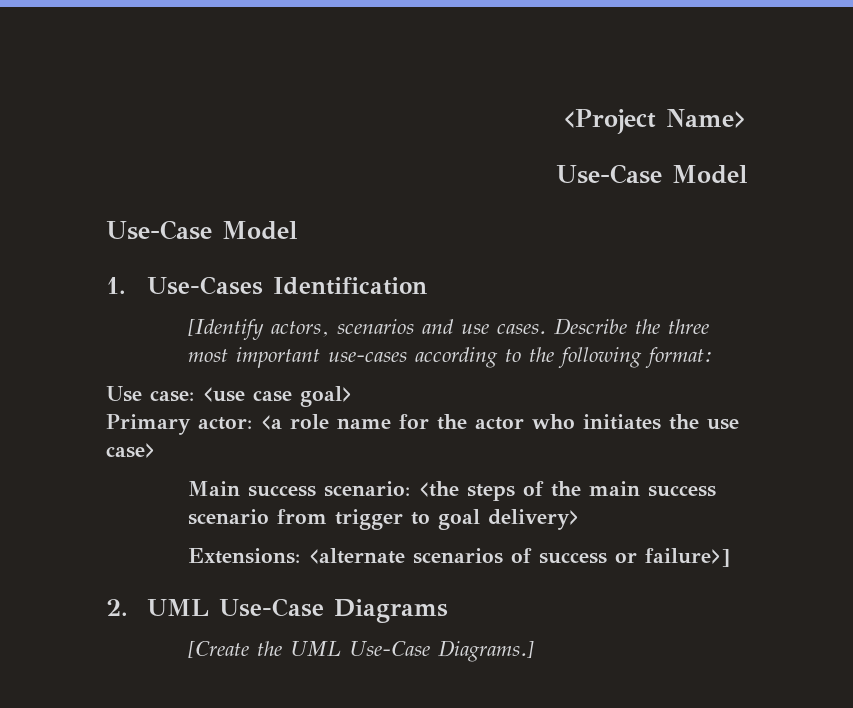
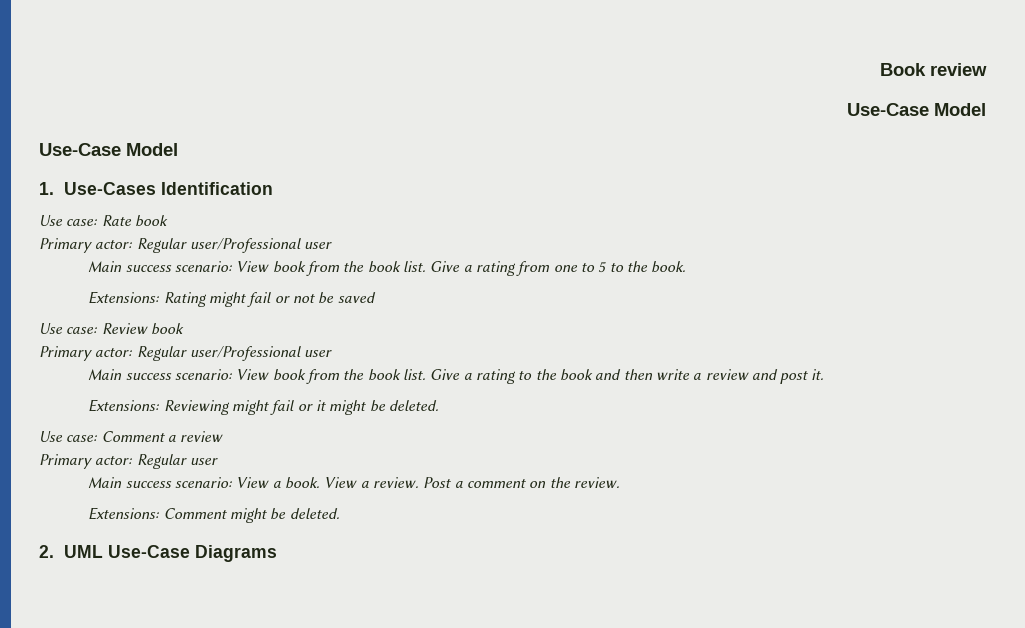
- <Project Name>
+ Book review
- [Identify actors, scenarios and use cases. Describe the three most important use-cases according to the following format:
- Use case: <use case goal>
- Primary actor: <a role name for the actor who initiates the use case>
- Main success scenario: <the steps of the main success scenario from trigger to goal delivery>
- Extensions: <alternate scenarios of success or failure>]
+ Use case: Rate book
+ Primary actor: Regular user/Professional user
+ Main success scenario: View book from the book list. Give a rating from one to 5 to the book.
+ Extensions: Rating might fail or not be saved
+ Use case: Review book
+ Primary actor: Regular user/Professional user
+ Main success scenario: View book from the book list. Give a rating to the book and then write a review and post it.
+ Extensions: Reviewing might fail or it might be deleted.
+ Use case: Comment a review
+ Primary actor: Regular user
+ Main success scenario: View a book. View a review. Post a comment on the review.
+ Extensions: Comment might be deleted.
- [Create the UML Use-Case Diagrams.]

